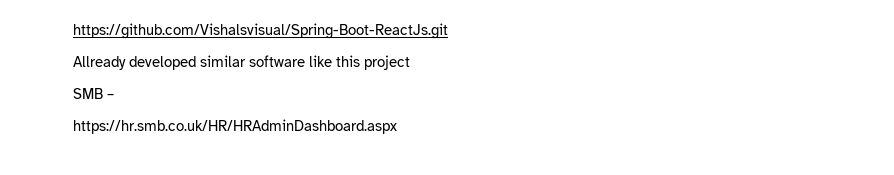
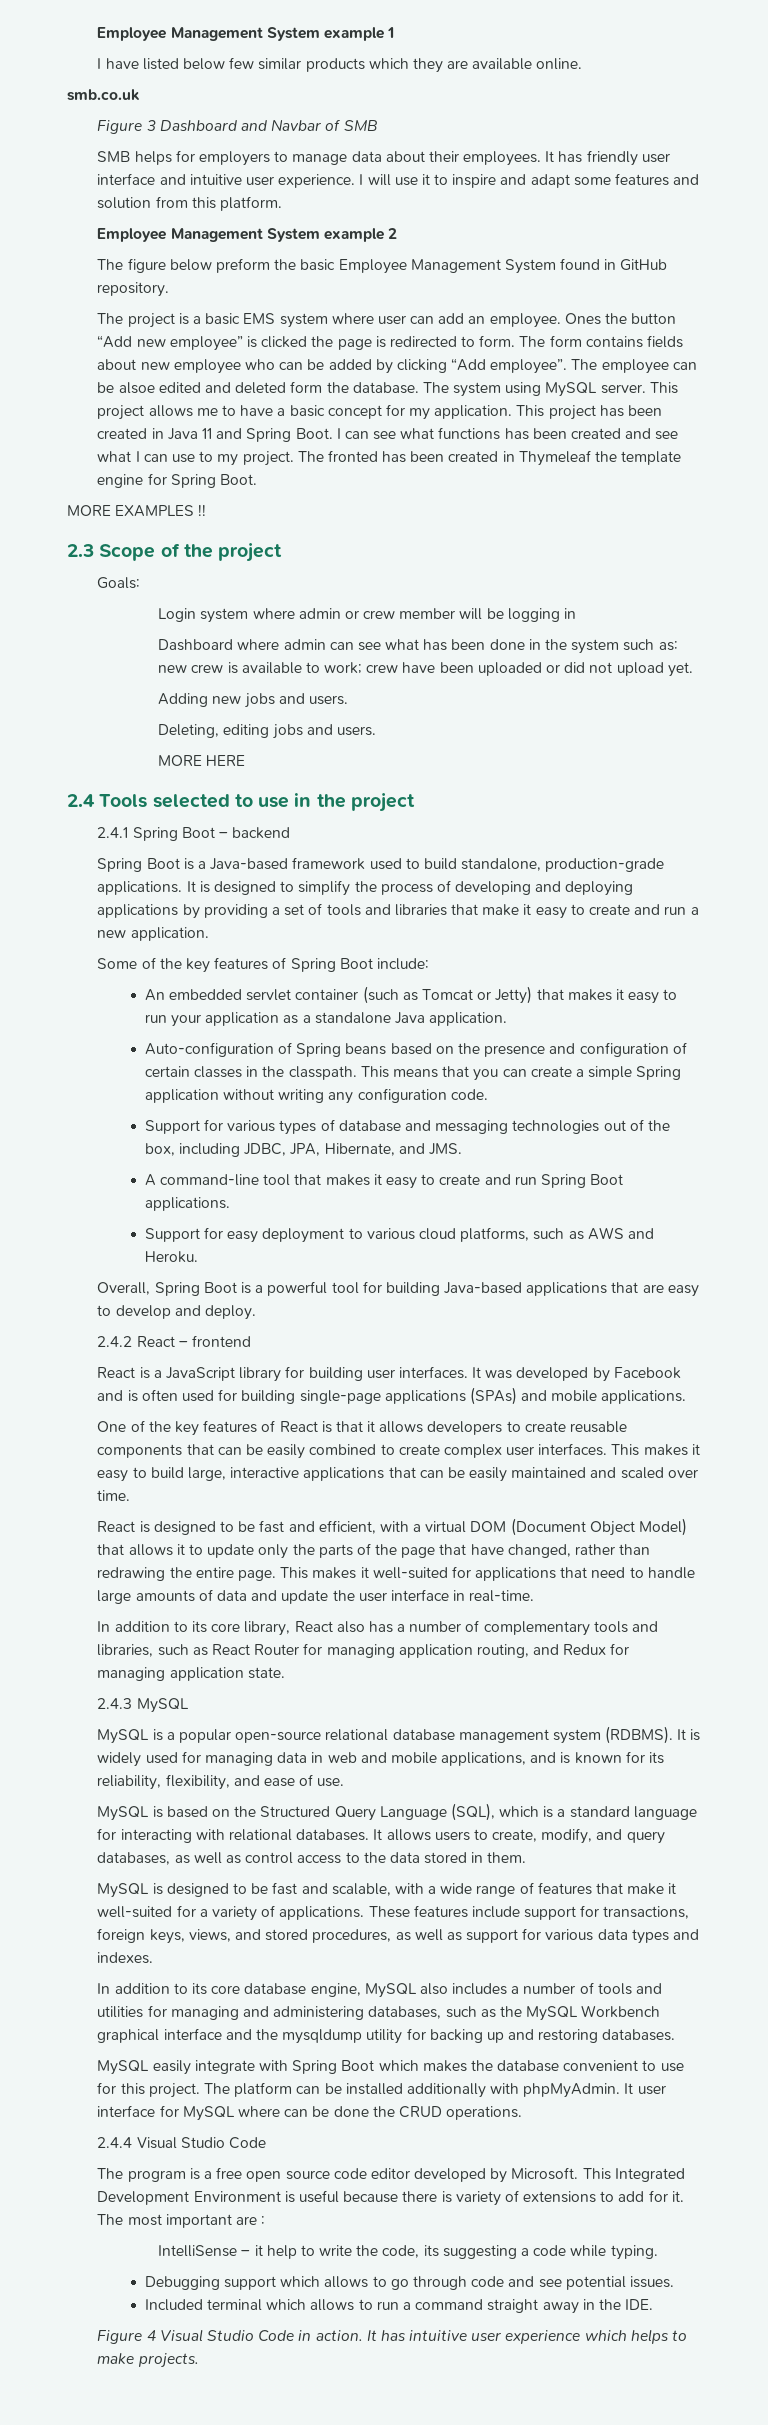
- https://github.com/Vishalsvisual/Spring-Boot-ReactJs.git
- Allready developed similar software like this project
- SMB –
- https://hr.smb.co.uk/HR/HRAdminDashboard.aspx
+ Employee Management System example 1
+ I have listed below few similar products which they are available online.
+ smb.co.uk
+ Figure 3 Dashboard and Navbar of SMB
+ SMB helps for employers to manage data about their employees. It has friendly user interface and intuitive user experience. I will use it to inspire and adapt some features and solution from this platform.
+ Employee Management System example 2
+ The figure below preform the basic Employee Management System found in GitHub repository.
+ The project is a basic EMS system where user can add an employee. Ones the button “Add new employee” is clicked the page is redirected to form. The form contains fields about new employee who can be added by clicking “Add employee”. The employee can be alsoe edited and deleted form the database. The system using MySQL server. This project allows me to have a basic concept for my application. This project has been created in Java 11 and Spring Boot. I can see what functions has been created and see what I can use to my project. The fronted has been created in Thymeleaf the template engine for Spring Boot.
+ MORE EXAMPLES !!
+ 2.3 Scope of the project
+ Goals:
+ Login system where admin or crew member will be logging in
+ Dashboard where admin can see what has been done in the system such as: new crew is available to work; crew have been uploaded or did not upload yet.
+ Adding new jobs and users.
+ Deleting, editing jobs and users.
+ MORE HERE
+ 2.4 Tools selected to use in the project
+ 2.4.1 Spring Boot – backend
+ Spring Boot is a Java-based framework used to build standalone, production-grade applications. It is designed to simplify the process of developing and deploying applications by providing a set of tools and libraries that make it easy to create and run a new application.
+ Some of the key features of Spring Boot include:
+ An embedded servlet container (such as Tomcat or Jetty) that makes it easy to run your application as a standalone Java application.
+ Auto-configuration of Spring beans based on the presence and configuration of certain classes in the classpath. This means that you can create a simple Spring application without writing any configuration code.
+ Support for various types of database and messaging technologies out of the box, including JDBC, JPA, Hibernate, and JMS.
+ A command-line tool that makes it easy to create and run Spring Boot applications.
+ Support for easy deployment to various cloud platforms, such as AWS and Heroku.
+ Overall, Spring Boot is a powerful tool for building Java-based applications that are easy to develop and deploy.
+ 2.4.2 React – frontend
+ React is a JavaScript library for building user interfaces. It was developed by Facebook and is often used for building single-page applications (SPAs) and mobile applications.
+ One of the key features of React is that it allows developers to create reusable components that can be easily combined to create complex user interfaces. This makes it easy to build large, interactive applications that can be easily maintained and scaled over time.
+ React is designed to be fast and efficient, with a virtual DOM (Document Object Model) that allows it to update only the parts of the page that have changed, rather than redrawing the entire page. This makes it well-suited for applications that need to handle large amounts of data and update the user interface in real-time.
+ In addition to its core library, React also has a number of complementary tools and libraries, such as React Router for managing application routing, and Redux for managing application state.
+ 2.4.3 MySQL
+ MySQL is a popular open-source relational database management system (RDBMS). It is widely used for managing data in web and mobile applications, and is known for its reliability, flexibility, and ease of use.
+ MySQL is based on the Structured Query Language (SQL), which is a standard language for interacting with relational databases. It allows users to create, modify, and query databases, as well as control access to the data stored in them.
+ MySQL is designed to be fast and scalable, with a wide range of features that make it well-suited for a variety of applications. These features include support for transactions, foreign keys, views, and stored procedures, as well as support for various data types and indexes.
+ In addition to its core database engine, MySQL also includes a number of tools and utilities for managing and administering databases, such as the MySQL Workbench graphical interface and the mysqldump utility for backing up and restoring databases.
+ MySQL easily integrate with Spring Boot which makes the database convenient to use for this project. The platform can be installed additionally with phpMyAdmin. It user interface for MySQL where can be done the CRUD operations.
+ 2.4.4 Visual Studio Code
+ The program is a free open source code editor developed by Microsoft. This Integrated Development Environment is useful because there is variety of extensions to add for it. The most important are :
+ IntelliSense – it help to write the code, its suggesting a code while typing.
+ Debugging support which allows to go through code and see potential issues.
+ Included terminal which allows to run a command straight away in the IDE.
+ Figure 4 Visual Studio Code in action. It has intuitive user experience which helps to make projects.

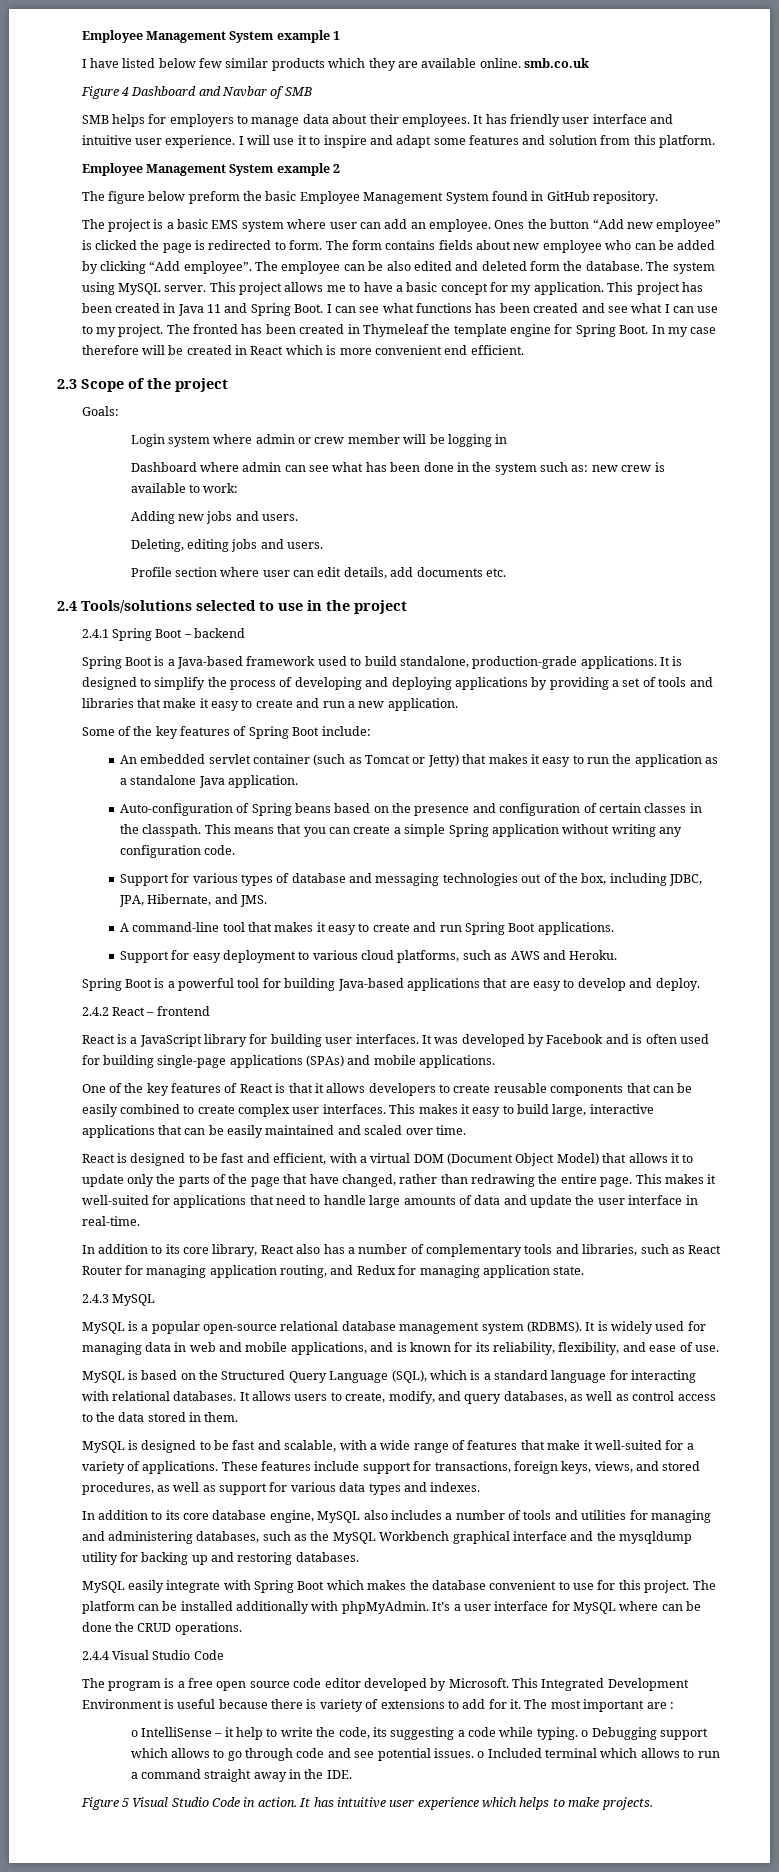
- I have listed below few similar products which they are available online.
- smb.co.uk
+ I have listed below few similar products which they are available online. smb.co.uk
- Figure 3 Dashboard and Navbar of SMB
+ Figure 4 Dashboard and Navbar of SMB
- The employee can be alsoe edited and deleted form the database.
+ The employee can be also edited and deleted form the database.
- The fronted has been created in Thymeleaf the template engine for Spring Boot.
- MORE EXAMPLES !!
+ The fronted has been created in Thymeleaf the template engine for Spring Boot. In my case therefore will be created in React which is more convenient end efficient.
- Dashboard where admin can see what has been done in the system such as: new crew is available to work; crew have been uploaded or did not upload yet.
+ Dashboard where admin can see what has been done in the system such as: new crew is available to work:
- MORE HERE
+ Profile section where user can edit details, add documents etc.
- 2.4 Tools selected to use in the project
+ 2.4 Tools/solutions selected to use in the project
- An embedded servlet container (such as Tomcat or Jetty) that makes it easy to run your application as a standalone Java application.
+ An embedded servlet container (such as Tomcat or Jetty) that makes it easy to run the application as a standalone Java application.
- Overall, Spring Boot is a powerful tool for building Java-based applications that are easy to develop and deploy.
+ Spring Boot is a powerful tool for building Java-based applications that are easy to develop and deploy.
- It user interface for MySQL where can be done the CRUD operations.
+ It’s a user interface for MySQL where can be done the CRUD operations.
- IntelliSense – it help to write the code, its suggesting a code while typing.
- Debugging support which allows to go through code and see potential issues.
- Included terminal which allows to run a command straight away in the IDE.
+ o IntelliSense – it help to write the code, its suggesting a code while typing. o Debugging support which allows to go through code and see potential issues. o Included terminal which allows to run a command straight away in the IDE.
- Figure 4 Visual Studio Code in action.
+ Figure 5 Visual Studio Code in action.

